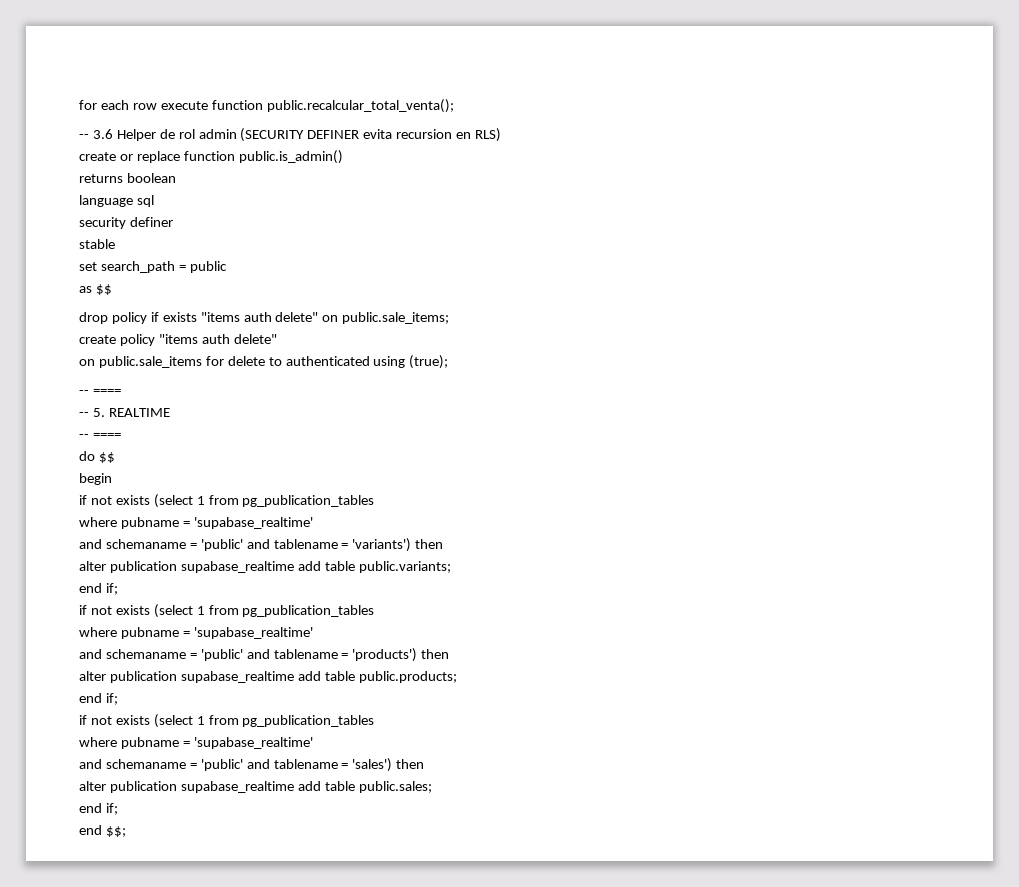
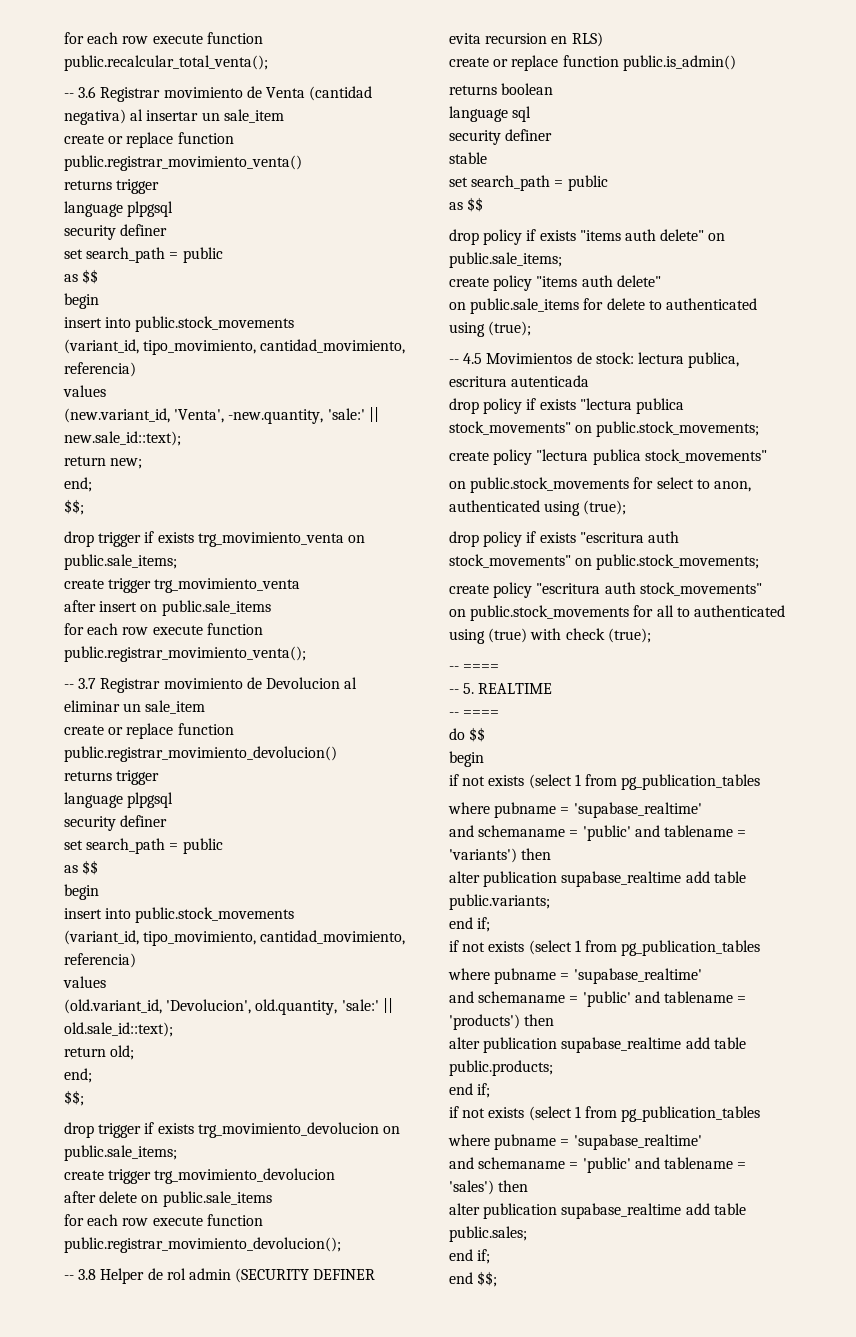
- -- 3.6 Helper de rol admin (SECURITY DEFINER evita recursion en RLS)
+ -- 3.6 Registrar movimiento de Venta (cantidad negativa) al insertar un sale_item
+ create or replace function public.registrar_movimiento_venta()
+ returns trigger
+ language plpgsql
+ security definer
+ set search_path = public
+ as $$
+ begin
+ insert into public.stock_movements
+ (variant_id, tipo_movimiento, cantidad_movimiento, referencia)
+ values
+ (new.variant_id, 'Venta', -new.quantity, 'sale:' || new.sale_id::text);
+ return new;
+ end;
+ $$;
+ drop trigger if exists trg_movimiento_venta on public.sale_items;
+ create trigger trg_movimiento_venta
+ after insert on public.sale_items
+ for each row execute function public.registrar_movimiento_venta();
+ -- 3.7 Registrar movimiento de Devolucion al eliminar un sale_item
+ create or replace function public.registrar_movimiento_devolucion()
+ returns trigger
+ language plpgsql
+ security definer
+ set search_path = public
+ as $$
+ begin
+ insert into public.stock_movements
+ (variant_id, tipo_movimiento, cantidad_movimiento, referencia)
+ values
+ (old.variant_id, 'Devolucion', old.quantity, 'sale:' || old.sale_id::text);
+ return old;
+ end;
+ $$;
+ drop trigger if exists trg_movimiento_devolucion on public.sale_items;
+ create trigger trg_movimiento_devolucion
+ after delete on public.sale_items
+ for each row execute function public.registrar_movimiento_devolucion();
+ -- 3.8 Helper de rol admin (SECURITY DEFINER evita recursion en RLS)
+ -- 4.5 Movimientos de stock: lectura publica, escritura autenticada
+ drop policy if exists "lectura publica stock_movements" on public.stock_movements;
+ create policy "lectura publica stock_movements"
+ on public.stock_movements for select to anon, authenticated using (true);
+ drop policy if exists "escritura auth stock_movements" on public.stock_movements;
+ create policy "escritura auth stock_movements"
+ on public.stock_movements for all to authenticated using (true) with check (true);

